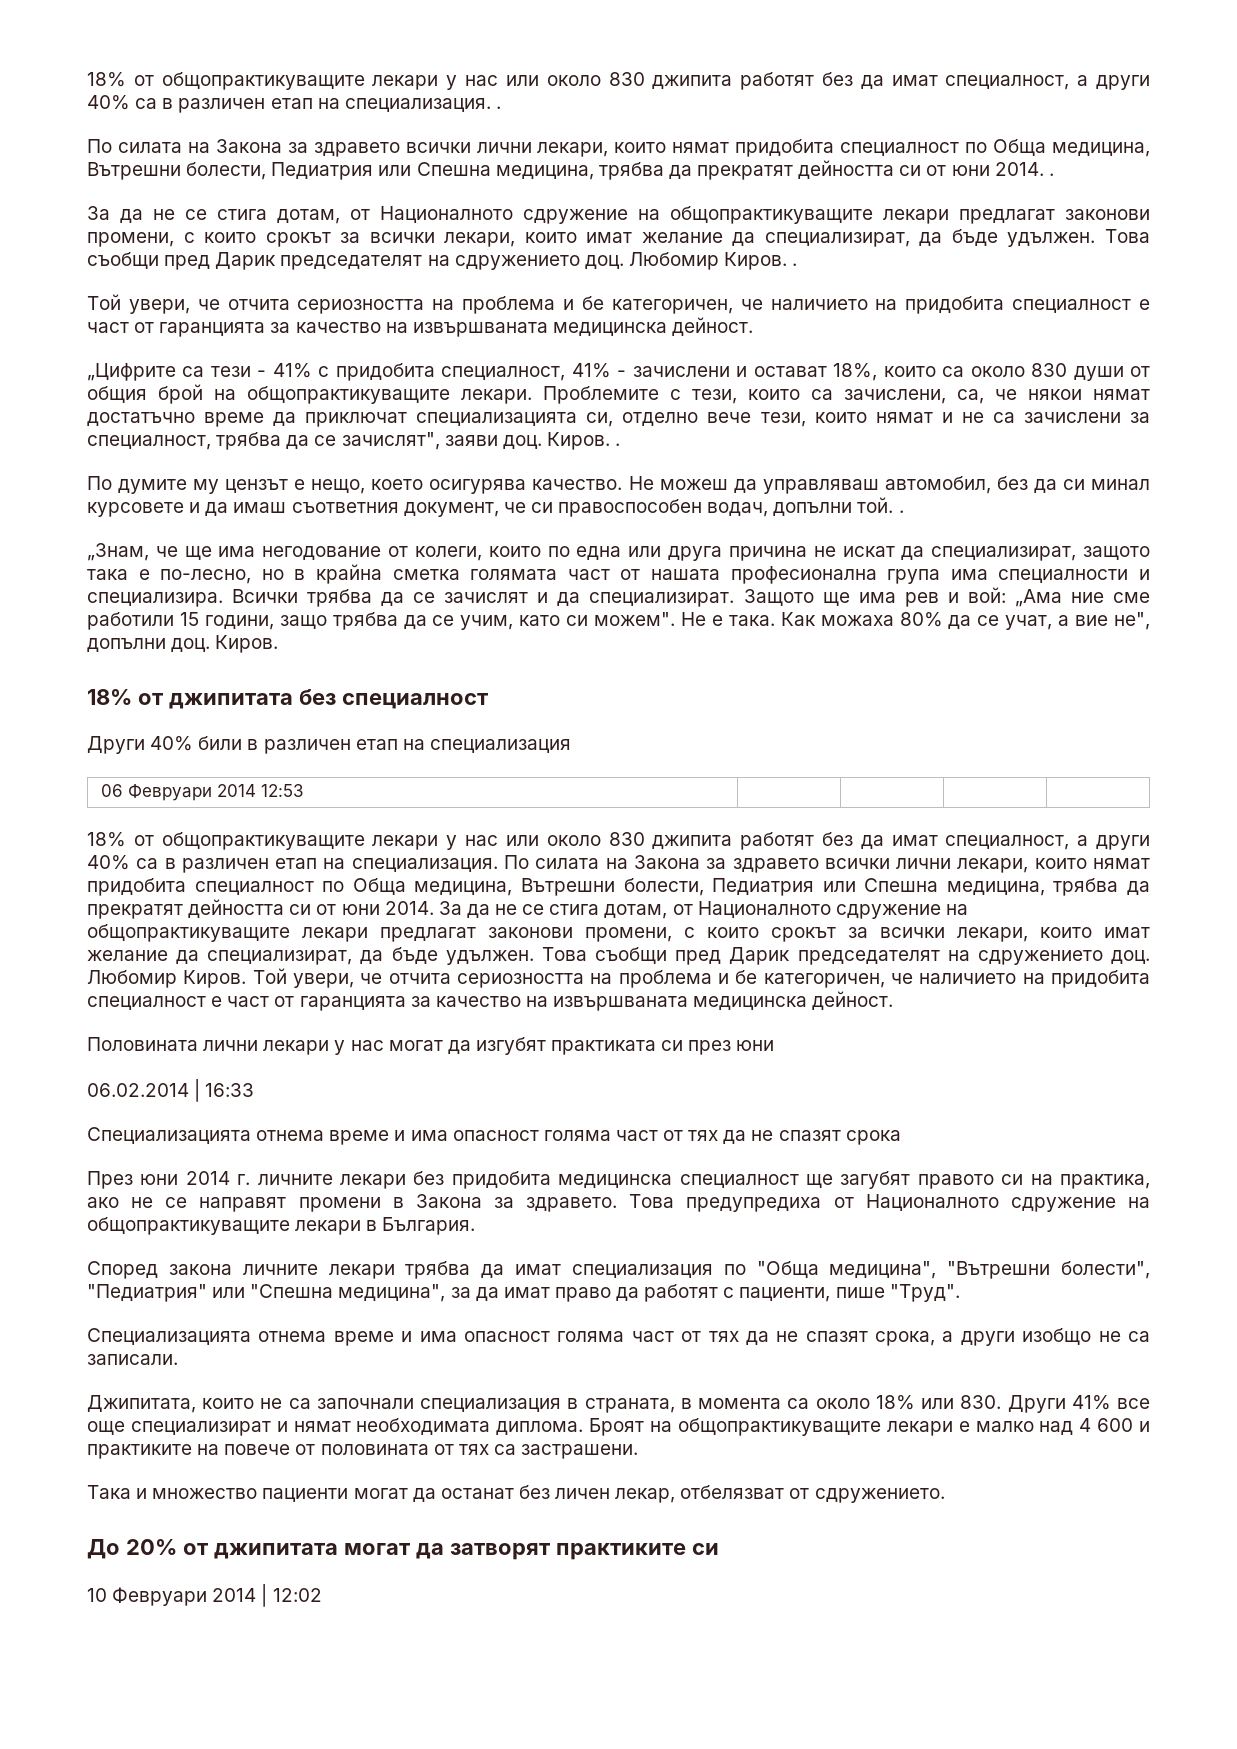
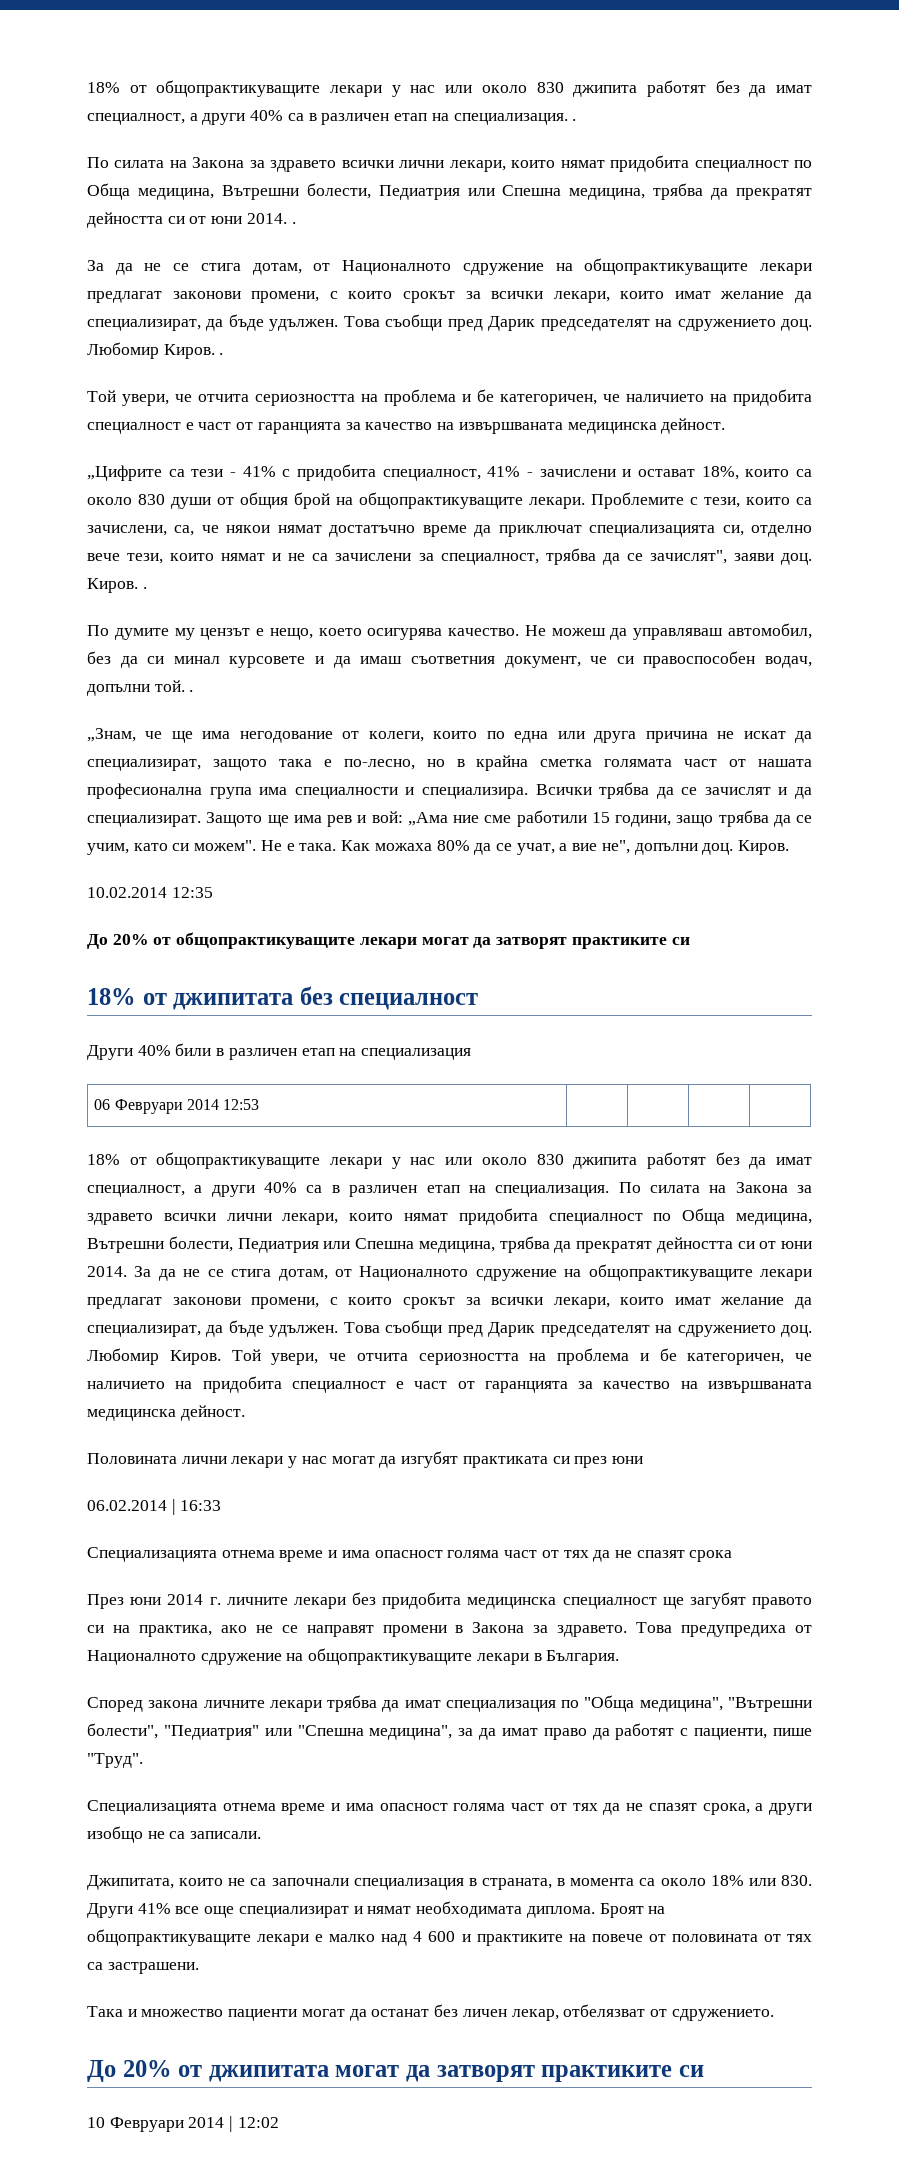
+ 10.02.2014 12:35
+ До 20% от общопрактикуващите лекари могат да затворят практиките си

